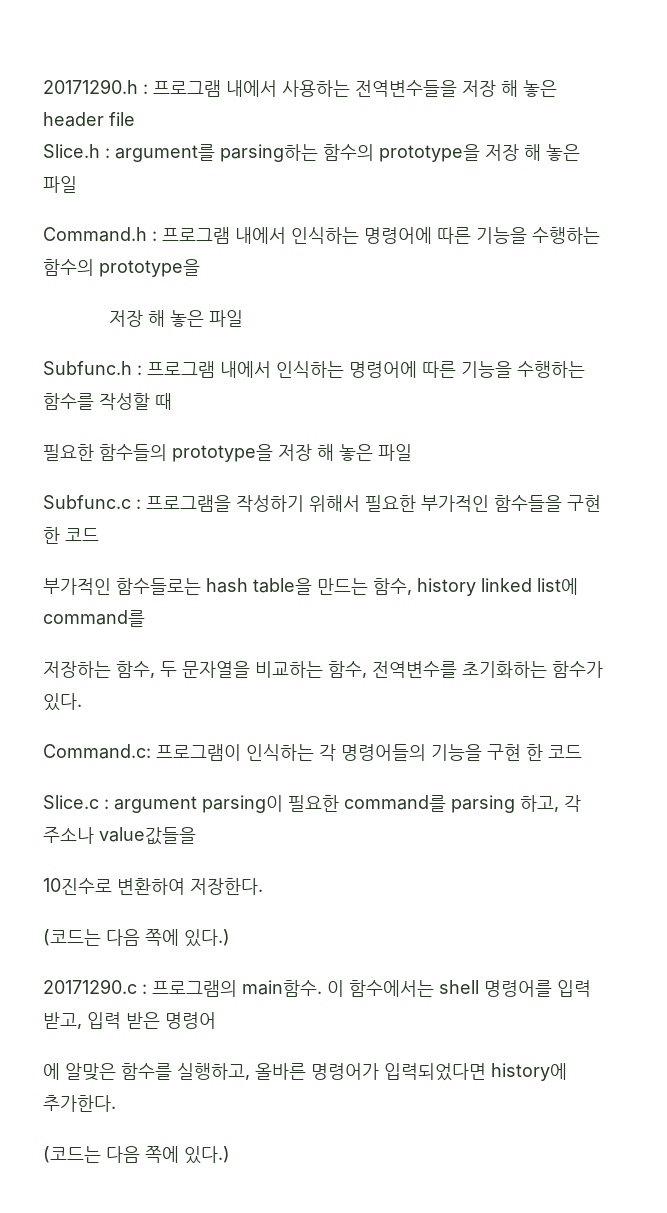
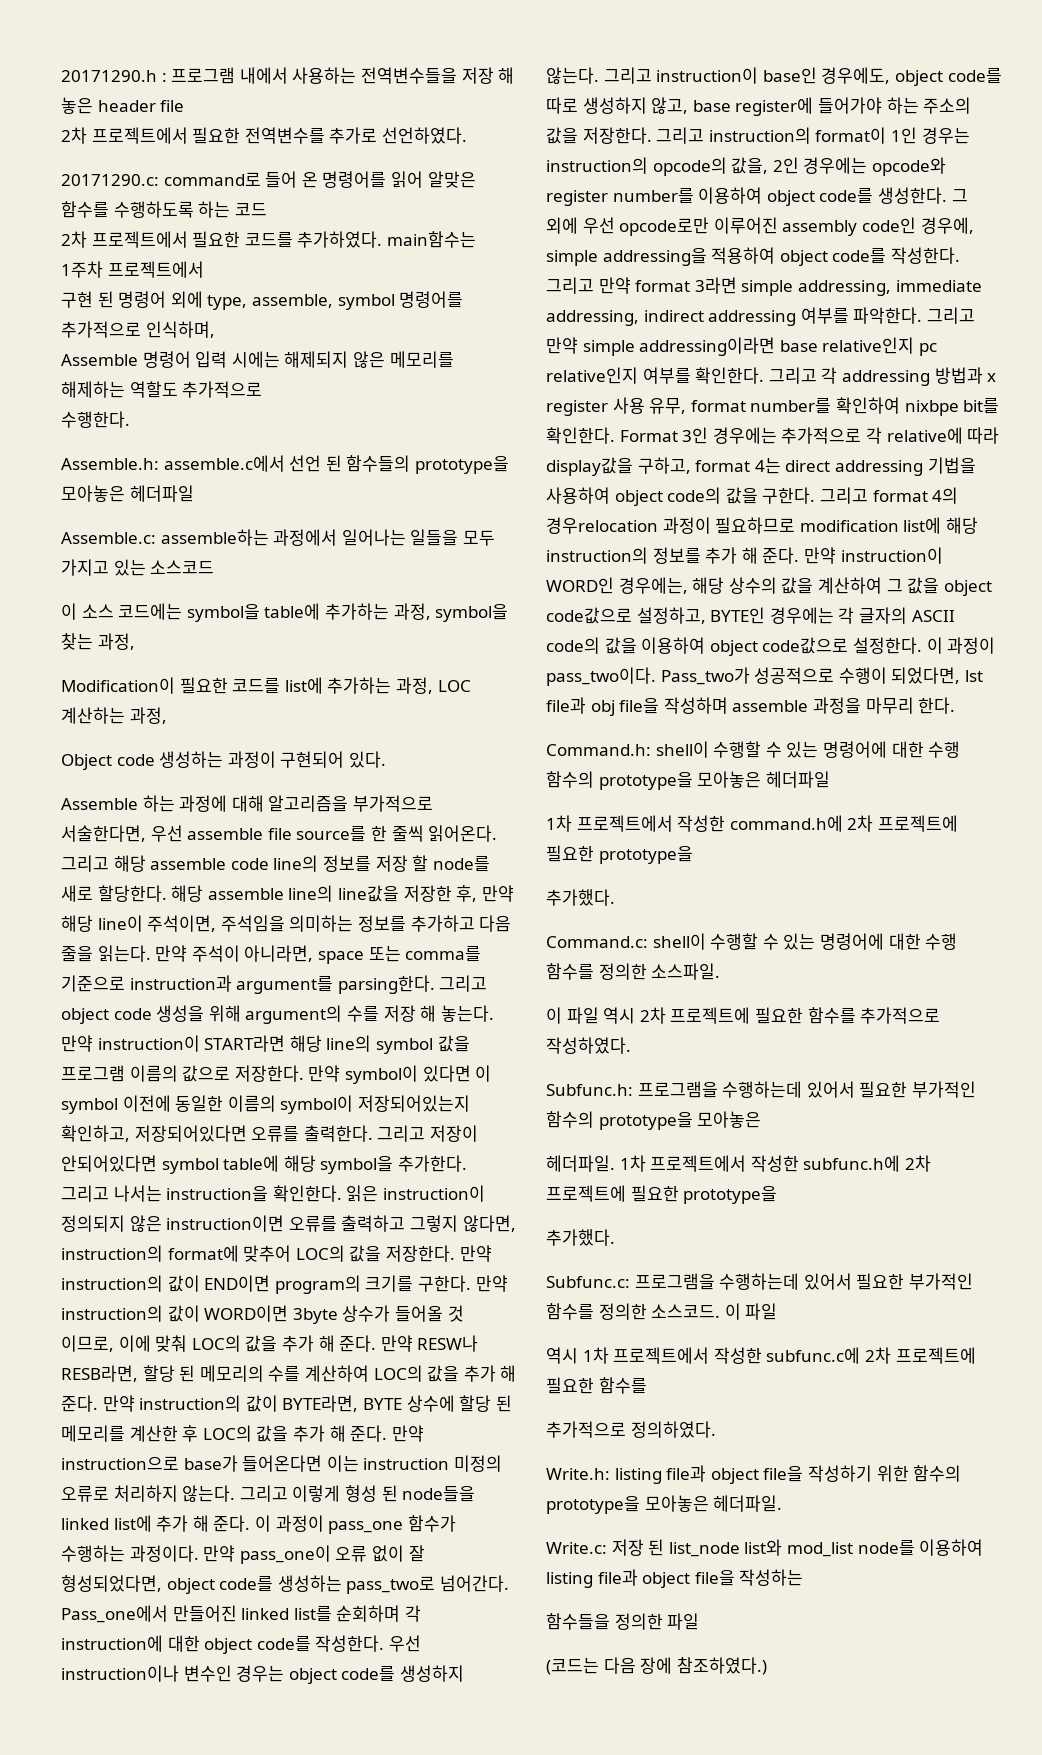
- Slice.h : argument를 parsing하는 함수의 prototype을 저장 해 놓은 파일
- Command.h : 프로그램 내에서 인식하는 명령어에 따른 기능을 수행하는 함수의 prototype을
- 저장 해 놓은 파일
- Subfunc.h : 프로그램 내에서 인식하는 명령어에 따른 기능을 수행하는 함수를 작성할 때
- 필요한 함수들의 prototype을 저장 해 놓은 파일
- Subfunc.c : 프로그램을 작성하기 위해서 필요한 부가적인 함수들을 구현 한 코드
- 부가적인 함수들로는 hash table을 만드는 함수, history linked list에 command를
- 저장하는 함수, 두 문자열을 비교하는 함수, 전역변수를 초기화하는 함수가 있다.
- Command.c: 프로그램이 인식하는 각 명령어들의 기능을 구현 한 코드
- Slice.c : argument parsing이 필요한 command를 parsing 하고, 각 주소나 value값들을
- 10진수로 변환하여 저장한다.
- (코드는 다음 쪽에 있다.)
- 20171290.c : 프로그램의 main함수. 이 함수에서는 shell 명령어를 입력 받고, 입력 받은 명령어
- 에 알맞은 함수를 실행하고, 올바른 명령어가 입력되었다면 history에 추가한다.
- (코드는 다음 쪽에 있다.)
+ 2차 프로젝트에서 필요한 전역변수를 추가로 선언하였다.
+ 20171290.c: command로 들어 온 명령어를 읽어 알맞은 함수를 수행하도록 하는 코드
+ 2차 프로젝트에서 필요한 코드를 추가하였다. main함수는 1주차 프로젝트에서
+ 구현 된 명령어 외에 type, assemble, symbol 명령어를 추가적으로 인식하며,
+ Assemble 명령어 입력 시에는 해제되지 않은 메모리를 해제하는 역할도 추가적으로
+ 수행한다.
+ Assemble.h: assemble.c에서 선언 된 함수들의 prototype을 모아놓은 헤더파일
+ Assemble.c: assemble하는 과정에서 일어나는 일들을 모두 가지고 있는 소스코드
+ 이 소스 코드에는 symbol을 table에 추가하는 과정, symbol을 찾는 과정,
+ Modification이 필요한 코드를 list에 추가하는 과정, LOC 계산하는 과정,
+ Object code 생성하는 과정이 구현되어 있다.
+ Assemble 하는 과정에 대해 알고리즘을 부가적으로 서술한다면, 우선 assemble file source를 한 줄씩 읽어온다. 그리고 해당 assemble code line의 정보를 저장 할 node를 새로 할당한다. 해당 assemble line의 line값을 저장한 후, 만약 해당 line이 주석이면, 주석임을 의미하는 정보를 추가하고 다음 줄을 읽는다. 만약 주석이 아니라면, space 또는 comma를 기준으로 instruction과 argument를 parsing한다. 그리고 object code 생성을 위해 argument의 수를 저장 해 놓는다. 만약 instruction이 START라면 해당 line의 symbol 값을 프로그램 이름의 값으로 저장한다. 만약 symbol이 있다면 이 symbol 이전에 동일한 이름의 symbol이 저장되어있는지 확인하고, 저장되어있다면 오류를 출력한다. 그리고 저장이 안되어있다면 symbol table에 해당 symbol을 추가한다. 그리고 나서는 instruction을 확인한다. 읽은 instruction이 정의되지 않은 instruction이면 오류를 출력하고 그렇지 않다면, instruction의 format에 맞추어 LOC의 값을 저장한다. 만약 instruction의 값이 END이면 program의 크기를 구한다. 만약 instruction의 값이 WORD이면 3byte 상수가 들어올 것 이므로, 이에 맞춰 LOC의 값을 추가 해 준다. 만약 RESW나 RESB라면, 할당 된 메모리의 수를 계산하여 LOC의 값을 추가 해 준다. 만약 instruction의 값이 BYTE라면, BYTE 상수에 할당 된 메모리를 계산한 후 LOC의 값을 추가 해 준다. 만약 instruction으로 base가 들어온다면 이는 instruction 미정의 오류로 처리하지 않는다. 그리고 이렇게 형성 된 node들을 linked list에 추가 해 준다. 이 과정이 pass_one 함수가 수행하는 과정이다. 만약 pass_one이 오류 없이 잘 형성되었다면, object code를 생성하는 pass_two로 넘어간다. Pass_one에서 만들어진 linked list를 순회하며 각 instruction에 대한 object code를 작성한다. 우선 instruction이나 변수인 경우는 object code를 생성하지 않는다. 그리고 instruction이 base인 경우에도, object code를 따로 생성하지 않고, base register에 들어가야 하는 주소의 값을 저장한다. 그리고 instruction의 format이 1인 경우는 instruction의 opcode의 값을, 2인 경우에는 opcode와 register number를 이용하여 object code를 생성한다. 그 외에 우선 opcode로만 이루어진 assembly code인 경우에, simple addressing을 적용하여 object code를 작성한다. 그리고 만약 format 3라면 simple addressing, immediate addressing, indirect addressing 여부를 파악한다. 그리고 만약 simple addressing이라면 base relative인지 pc relative인지 여부를 확인한다. 그리고 각 addressing 방법과 x register 사용 유무, format number를 확인하여 nixbpe bit를 확인한다. Format 3인 경우에는 추가적으로 각 relative에 따라 display값을 구하고, format 4는 direct addressing 기법을 사용하여 object code의 값을 구한다. 그리고 format 4의 경우relocation 과정이 필요하므로 modification list에 해당 instruction의 정보를 추가 해 준다. 만약 instruction이 WORD인 경우에는, 해당 상수의 값을 계산하여 그 값을 object code값으로 설정하고, BYTE인 경우에는 각 글자의 ASCII code의 값을 이용하여 object code값으로 설정한다. 이 과정이 pass_two이다. Pass_two가 성공적으로 수행이 되었다면, lst file과 obj file을 작성하며 assemble 과정을 마무리 한다.
+ Command.h: shell이 수행할 수 있는 명령어에 대한 수행 함수의 prototype을 모아놓은 헤더파일
+ 1차 프로젝트에서 작성한 command.h에 2차 프로젝트에 필요한 prototype을
+ 추가했다.
+ Command.c: shell이 수행할 수 있는 명령어에 대한 수행 함수를 정의한 소스파일.
+ 이 파일 역시 2차 프로젝트에 필요한 함수를 추가적으로 작성하였다.
+ Subfunc.h: 프로그램을 수행하는데 있어서 필요한 부가적인 함수의 prototype을 모아놓은
+ 헤더파일. 1차 프로젝트에서 작성한 subfunc.h에 2차 프로젝트에 필요한 prototype을
+ 추가했다.
+ Subfunc.c: 프로그램을 수행하는데 있어서 필요한 부가적인 함수를 정의한 소스코드. 이 파일
+ 역시 1차 프로젝트에서 작성한 subfunc.c에 2차 프로젝트에 필요한 함수를
+ 추가적으로 정의하였다.
+ Write.h: listing file과 object file을 작성하기 위한 함수의 prototype을 모아놓은 헤더파일.
+ Write.c: 저장 된 list_node list와 mod_list node를 이용하여 listing file과 object file을 작성하는
+ 함수들을 정의한 파일
+ (코드는 다음 장에 참조하였다.)

